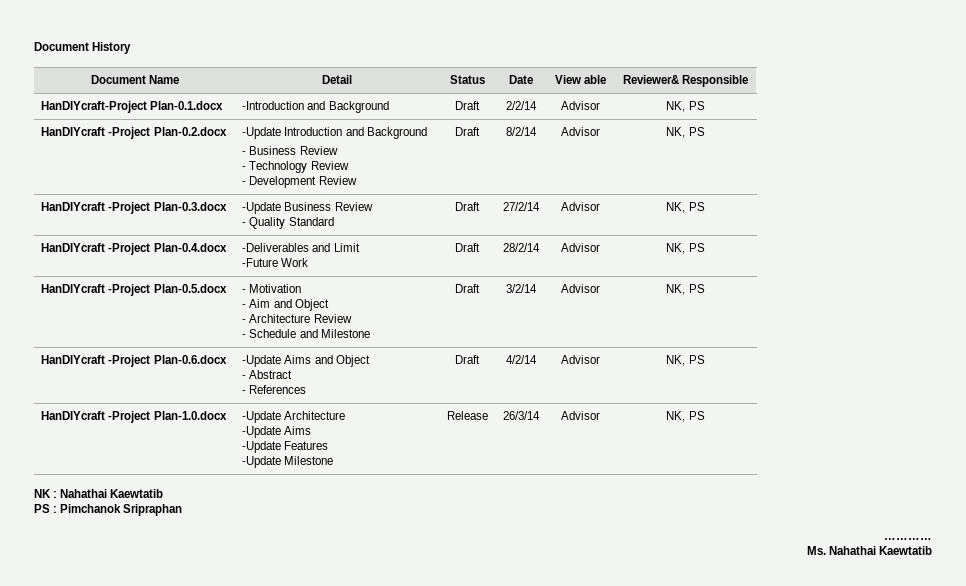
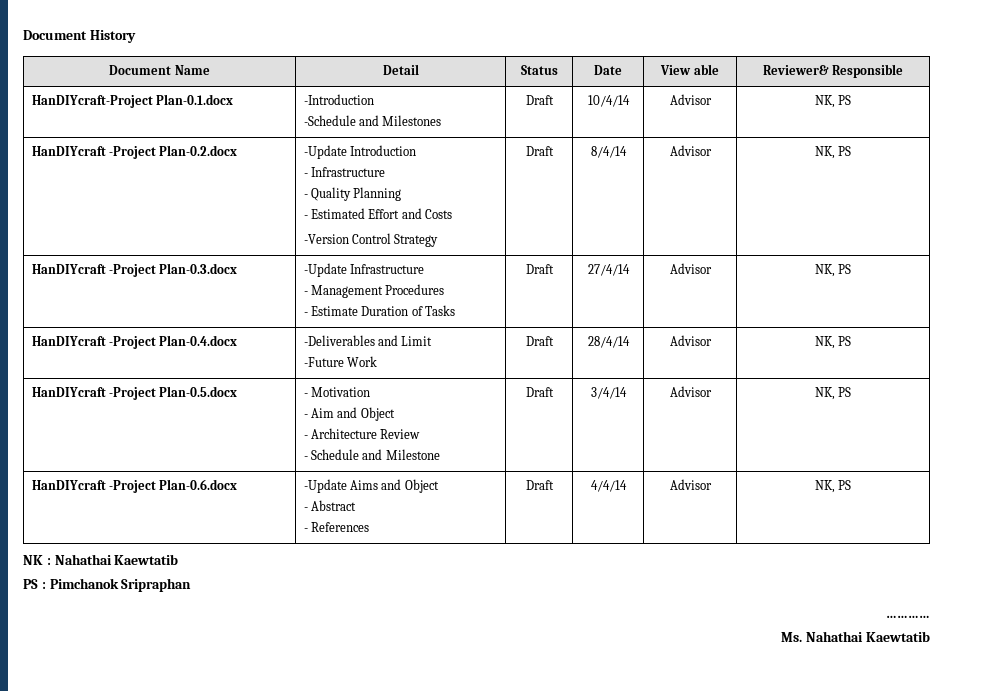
- HanDIYcraft-Project Plan-0.1.docx | -Introduction and Background | Draft | 2/2/14 | Advisor | NK, PS
+ HanDIYcraft-Project Plan-0.1.docx | -Introduction
+ -Schedule and Milestones | Draft | 10/4/14 | Advisor | NK, PS
- HanDIYcraft -Project Plan-0.2.docx | -Update Introduction and Background
- - Business Review
- - Technology Review
- - Development Review | Draft | 8/2/14 | Advisor | NK, PS
+ HanDIYcraft -Project Plan-0.2.docx | -Update Introduction
+ - Infrastructure
+ - Quality Planning
+ - Estimated Effort and Costs
+ -Version Control Strategy | Draft | 8/4/14 | Advisor | NK, PS
- HanDIYcraft -Project Plan-0.3.docx | -Update Business Review
- - Quality Standard | Draft | 27/2/14 | Advisor | NK, PS
+ HanDIYcraft -Project Plan-0.3.docx | -Update Infrastructure
+ - Management Procedures
+ - Estimate Duration of Tasks | Draft | 27/4/14 | Advisor | NK, PS
  HanDIYcraft -Project Plan-0.4.docx | -Deliverables and Limit
- -Future Work | Draft | 28/2/14 | Advisor | NK, PS
+ -Future Work | Draft | 28/4/14 | Advisor | NK, PS
  HanDIYcraft -Project Plan-0.5.docx | - Motivation
  - Aim and Object
  - Architecture Review
- - Schedule and Milestone | Draft | 3/2/14 | Advisor | NK, PS
+ - Schedule and Milestone | Draft | 3/4/14 | Advisor | NK, PS
  HanDIYcraft -Project Plan-0.6.docx | -Update Aims and Object
  - Abstract
- - References | Draft | 4/2/14 | Advisor | NK, PS
- HanDIYcraft -Project Plan-1.0.docx | -Update Architecture
- -Update Aims
- -Update Features
- -Update Milestone | Release | 26/3/14 | Advisor | NK, PS
+ - References | Draft | 4/4/14 | Advisor | NK, PS

